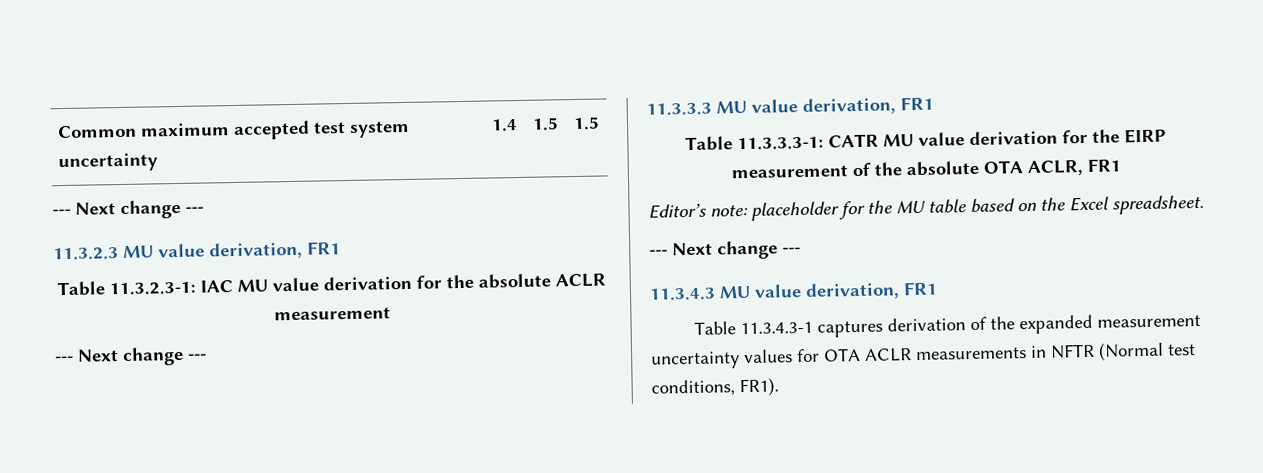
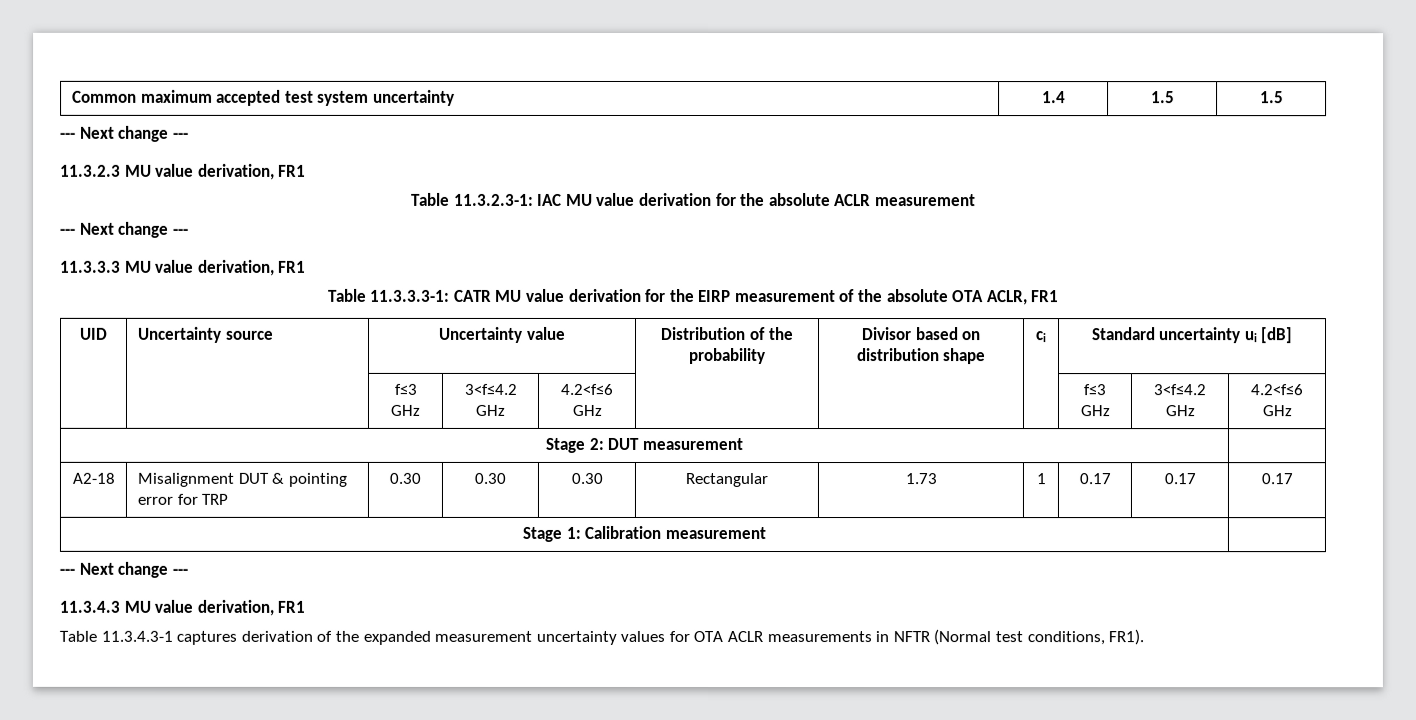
- Editor’s note: placeholder for the MU table based on the Excel spreadsheet.
+ UID | Uncertainty source | Uncertainty value | Distribution of the probability | Divisor based on distribution shape | ci | Standard uncertainty ui [dB]
+ | | f≤3 GHz | 3<f≤4.2 GHz | 4.2<f≤6 GHz | | | | f≤3 GHz | 3<f≤4.2 GHz | 4.2<f≤6 GHz
+ Stage 2: DUT measurement |
+ A2-18 | Misalignment DUT & pointing error for TRP | 0.30 | 0.30 | 0.30 | Rectangular | 1.73 | 1 | 0.17 | 0.17 | 0.17
+ Stage 1: Calibration measurement |

